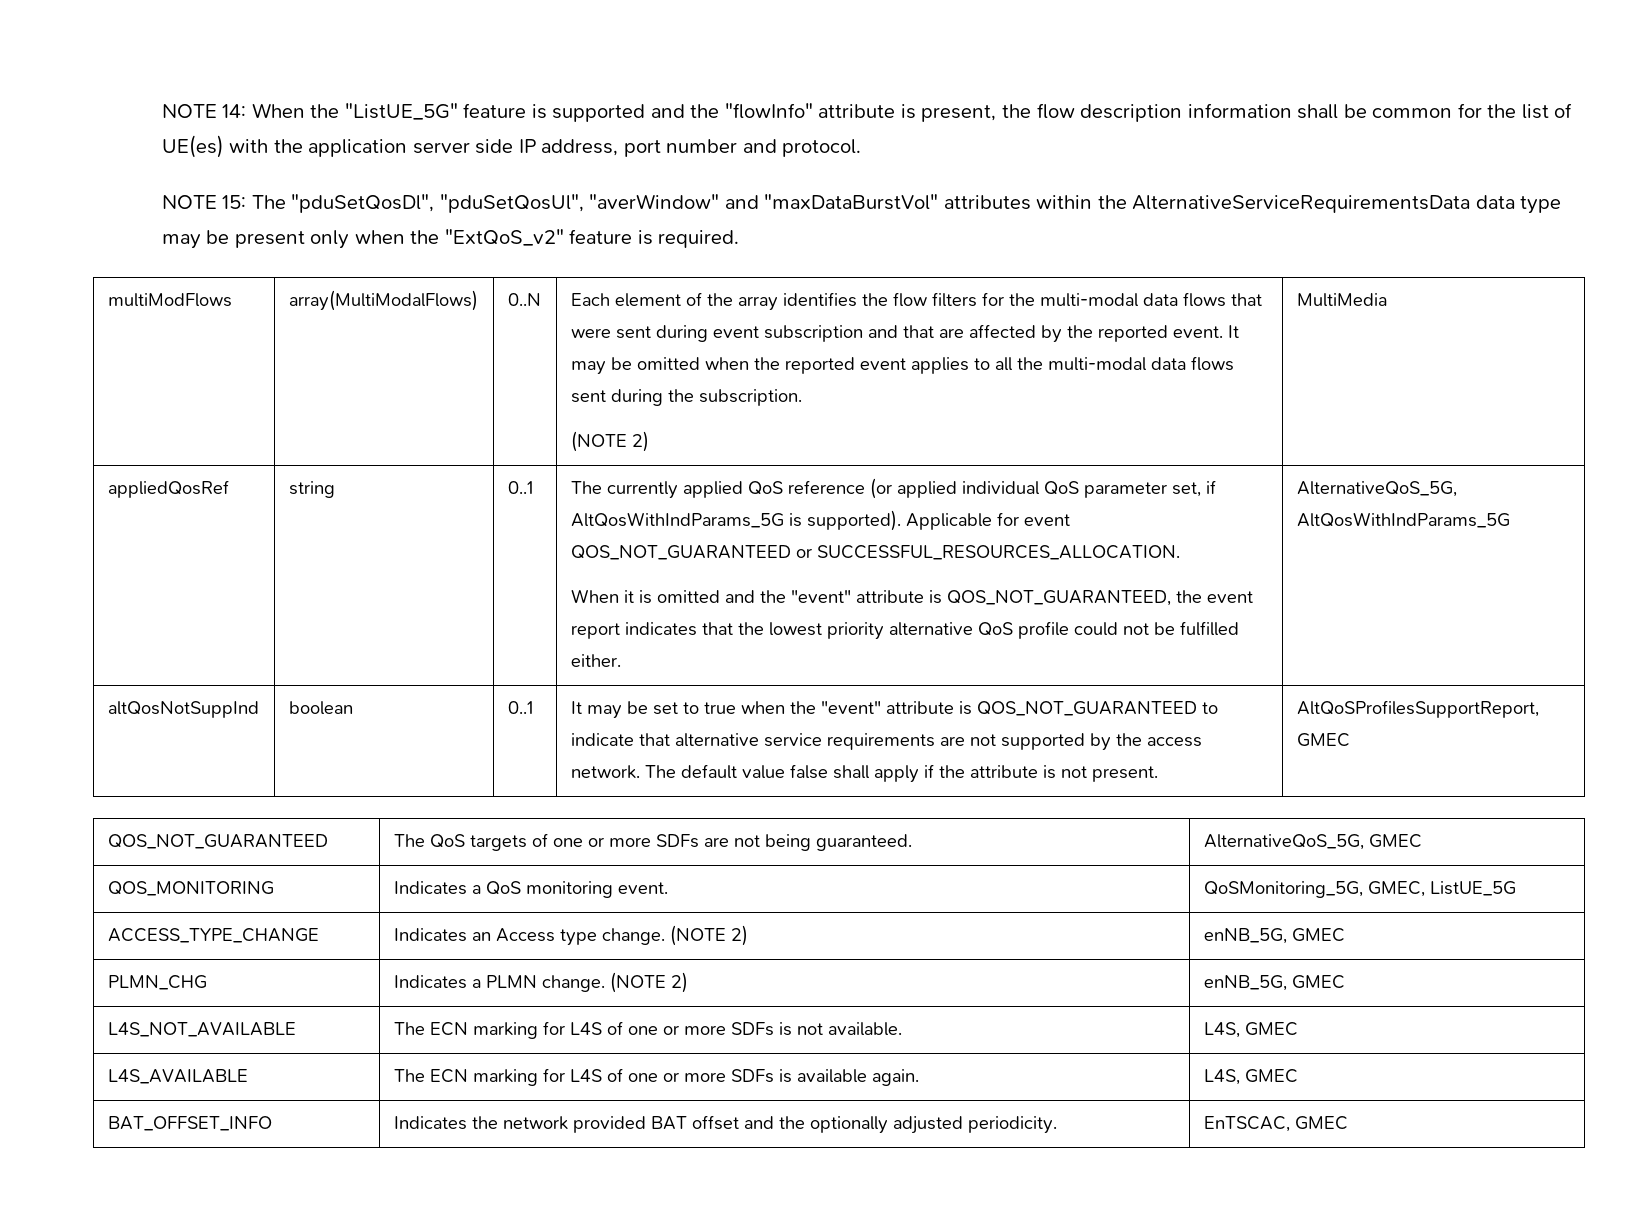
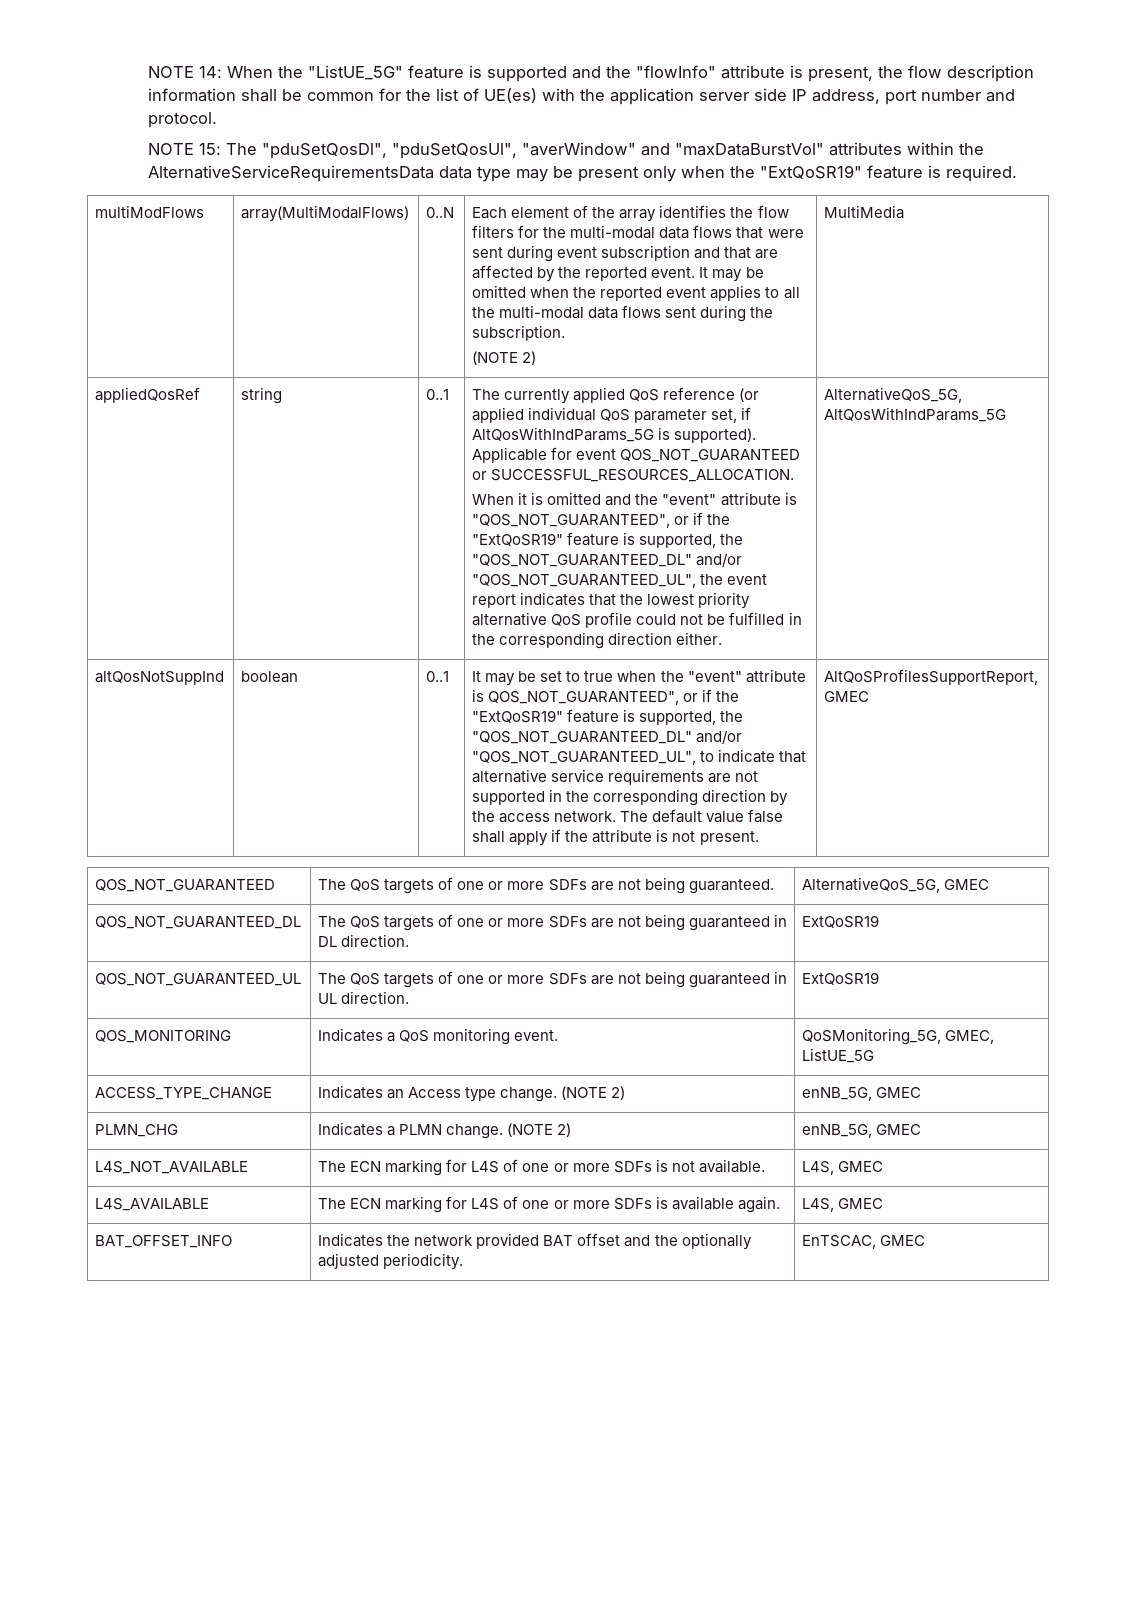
- NOTE 15: The "pduSetQosDl", "pduSetQosUl", "averWindow" and "maxDataBurstVol" attributes within the AlternativeServiceRequirementsData data type may be present only when the "ExtQoS_v2" feature is required.
+ NOTE 15: The "pduSetQosDl", "pduSetQosUl", "averWindow" and "maxDataBurstVol" attributes within the AlternativeServiceRequirementsData data type may be present only when the "ExtQoSR19" feature is required.
- When it is omitted and the "event" attribute is QOS_NOT_GUARANTEED, the event report indicates that the lowest priority alternative QoS profile could not be fulfilled either.
+ When it is omitted and the "event" attribute is "QOS_NOT_GUARANTEED", or if the "ExtQoSR19" feature is supported, the "QOS_NOT_GUARANTEED_DL" and/or "QOS_NOT_GUARANTEED_UL", the event report indicates that the lowest priority alternative QoS profile could not be fulfilled in the corresponding direction either.
- It may be set to true when the "event" attribute is QOS_NOT_GUARANTEED to indicate that alternative service requirements are not supported by the access network.
+ It may be set to true when the "event" attribute is QOS_NOT_GUARANTEED", or if the "ExtQoSR19" feature is supported, the "QOS_NOT_GUARANTEED_DL" and/or "QOS_NOT_GUARANTEED_UL", to indicate that alternative service requirements are not supported in the corresponding direction by the access network.
+ QOS_NOT_GUARANTEED_DL | The QoS targets of one or more SDFs are not being guaranteed in DL direction. | ExtQoSR19
+ QOS_NOT_GUARANTEED_UL | The QoS targets of one or more SDFs are not being guaranteed in UL direction. | ExtQoSR19

